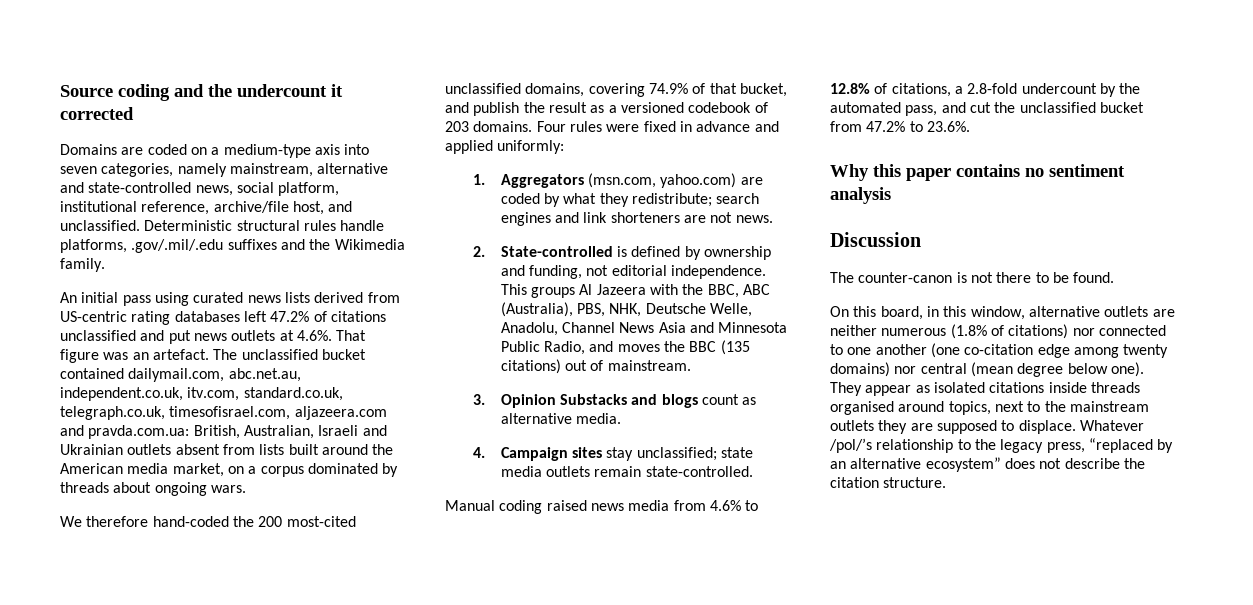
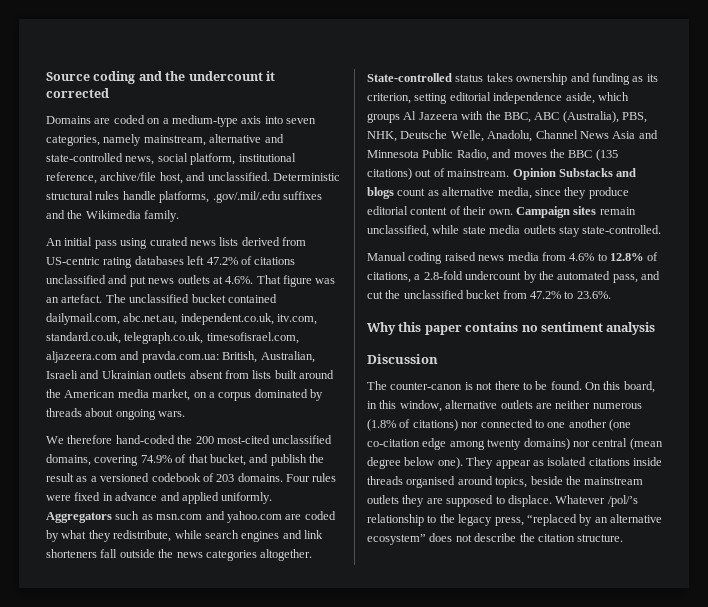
- Four rules were fixed in advance and applied uniformly:
- 1. Aggregators (msn.com, yahoo.com) are coded by what they redistribute; search engines and link shorteners are not news.
- 2. State-controlled is defined by ownership and funding, not editorial independence. This groups Al Jazeera with the BBC, ABC (Australia), PBS, NHK, Deutsche Welle, Anadolu, Channel News Asia and Minnesota Public Radio, and moves the BBC (135 citations) out of mainstream.
- 3. Opinion Substacks and blogs count as alternative media.
- 4. Campaign sites stay unclassified; state media outlets remain state-controlled.
+ Four rules were fixed in advance and applied uniformly. Aggregators such as msn.com and yahoo.com are coded by what they redistribute, while search engines and link shorteners fall outside the news categories altogether. State-controlled status takes ownership and funding as its criterion, setting editorial independence aside, which groups Al Jazeera with the BBC, ABC (Australia), PBS, NHK, Deutsche Welle, Anadolu, Channel News Asia and Minnesota Public Radio, and moves the BBC (135 citations) out of mainstream. Opinion Substacks and blogs count as alternative media, since they produce editorial content of their own. Campaign sites remain unclassified, while state media outlets stay state-controlled.
- The counter-canon is not there to be found.
- On this board, in this window, alternative outlets are neither numerous (1.8% of citations) nor connected to one another (one co-citation edge among twenty domains) nor central (mean degree below one).
+ The counter-canon is not there to be found. On this board, in this window, alternative outlets are neither numerous (1.8% of citations) nor connected to one another (one co-citation edge among twenty domains) nor central (mean degree below one).
- They appear as isolated citations inside threads organised around topics, next to the mainstream outlets they are supposed to displace.
+ They appear as isolated citations inside threads organised around topics, beside the mainstream outlets they are supposed to displace.

